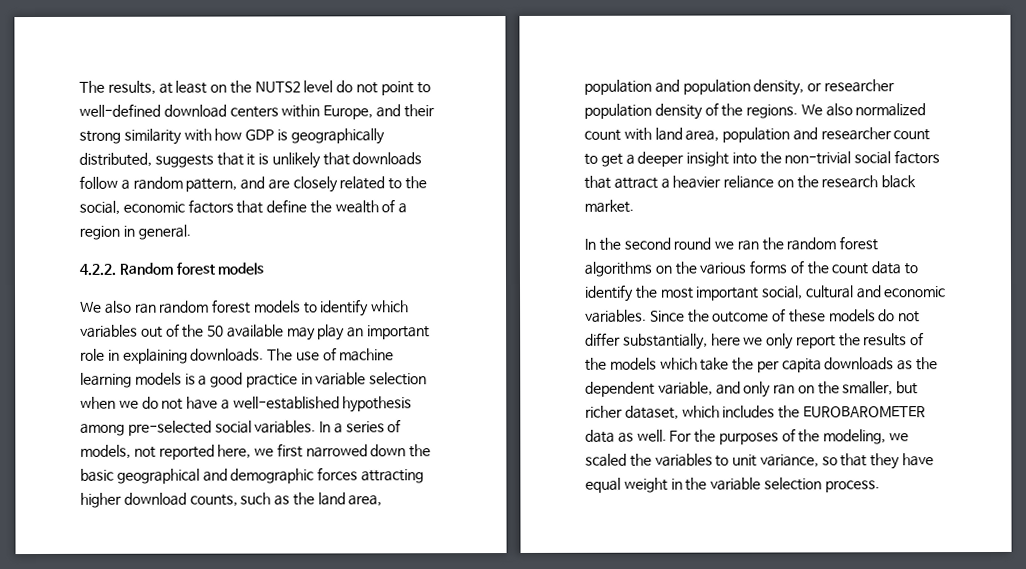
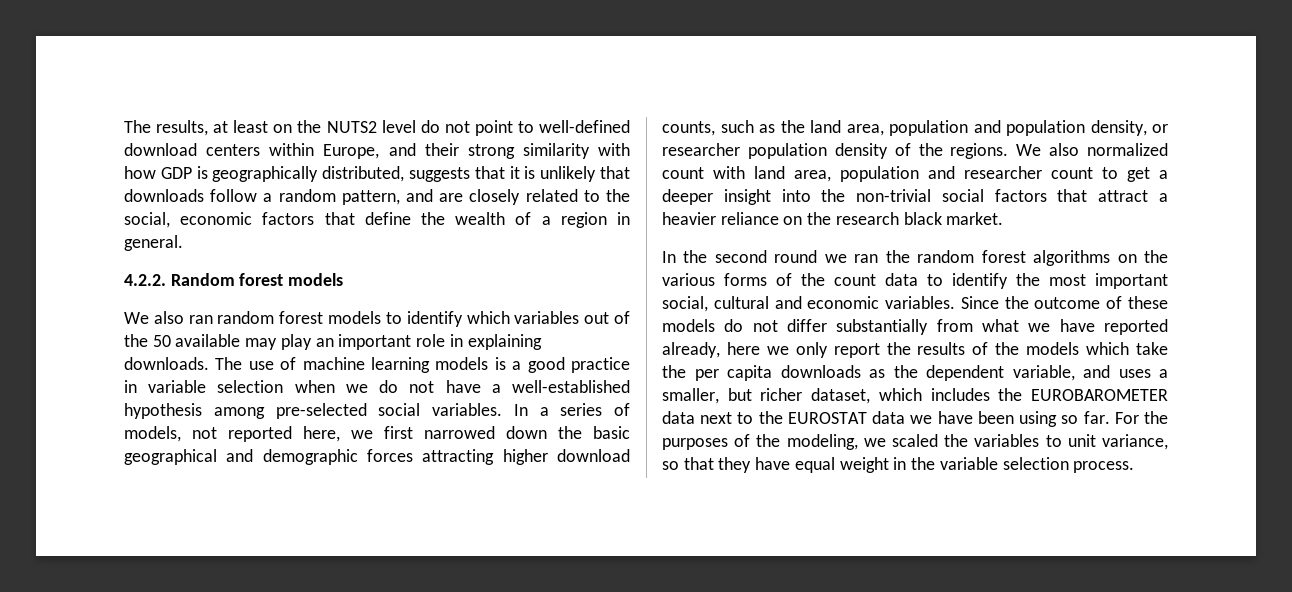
- Since the outcome of these models do not differ substantially, here we only report the results of the models which take the per capita downloads as the dependent variable, and only ran on the smaller, but richer dataset, which includes the EUROBAROMETER data as well.
+ Since the outcome of these models do not differ substantially from what we have reported already, here we only report the results of the models which take the per capita downloads as the dependent variable, and uses a smaller, but richer dataset, which includes the EUROBAROMETER data next to the EUROSTAT data we have been using so far.

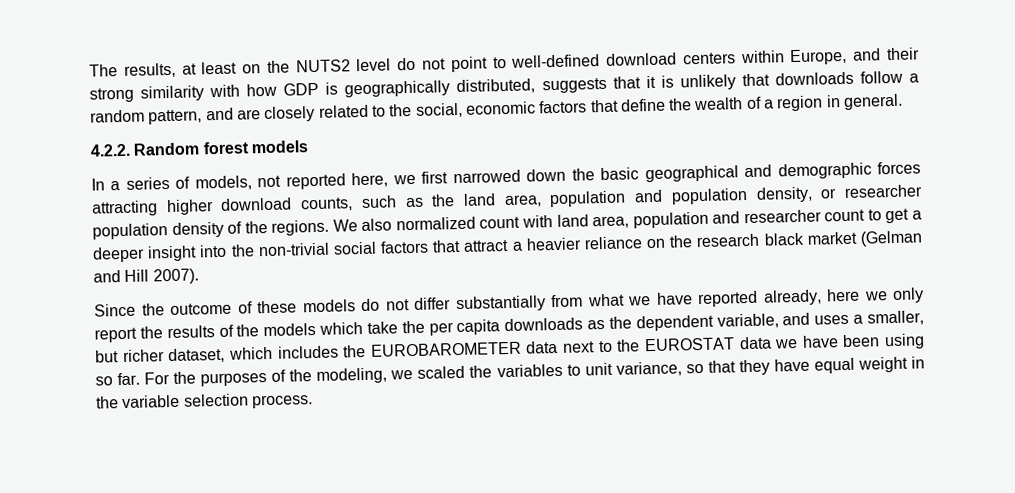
- We also ran random forest models to identify which variables out of the 50 available may play an important role in explaining downloads. The use of machine learning models is a good practice in variable selection when we do not have a well-established hypothesis among pre-selected social variables.
- We also normalized count with land area, population and researcher count to get a deeper insight into the non-trivial social factors that attract a heavier reliance on the research black market.
- In the second round we ran the random forest algorithms on the various forms of the count data to identify the most important social, cultural and economic variables. Since the outcome of these models do not differ substantially from what we have reported already, here we only report the results of the models which take the per capita downloads as the dependent variable, and uses a smaller, but richer dataset, which includes the EUROBAROMETER data next to the EUROSTAT data we have been using so far.
+ We also normalized count with land area, population and researcher count to get a deeper insight into the non-trivial social factors that attract a heavier reliance on the research black market (Gelman and Hill 2007).
+ Since the outcome of these models do not differ substantially from what we have reported already, here we only report the results of the models which take the per capita downloads as the dependent variable, and uses a smaller, but richer dataset, which includes the EUROBAROMETER data next to the EUROSTAT data we have been using so far.

